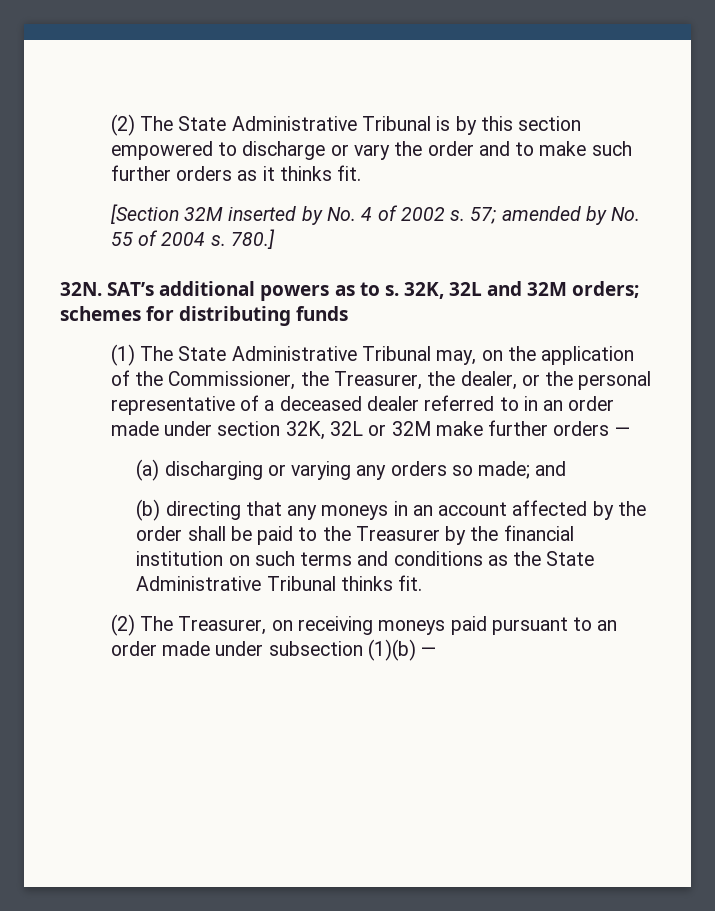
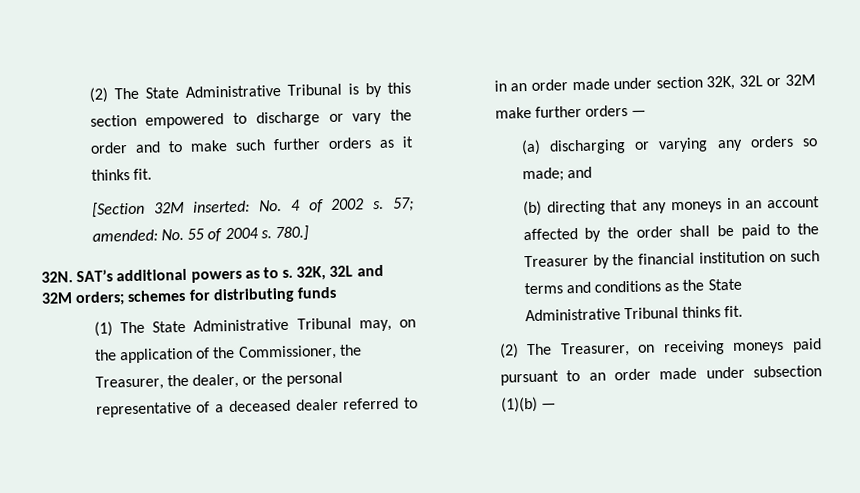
- [Section 32M inserted by No. 4 of 2002 s.
+ [Section 32M inserted: No. 4 of 2002 s.
- 57; amended by No. 55 of 2004 s.
+ 57; amended: No. 55 of 2004 s.

